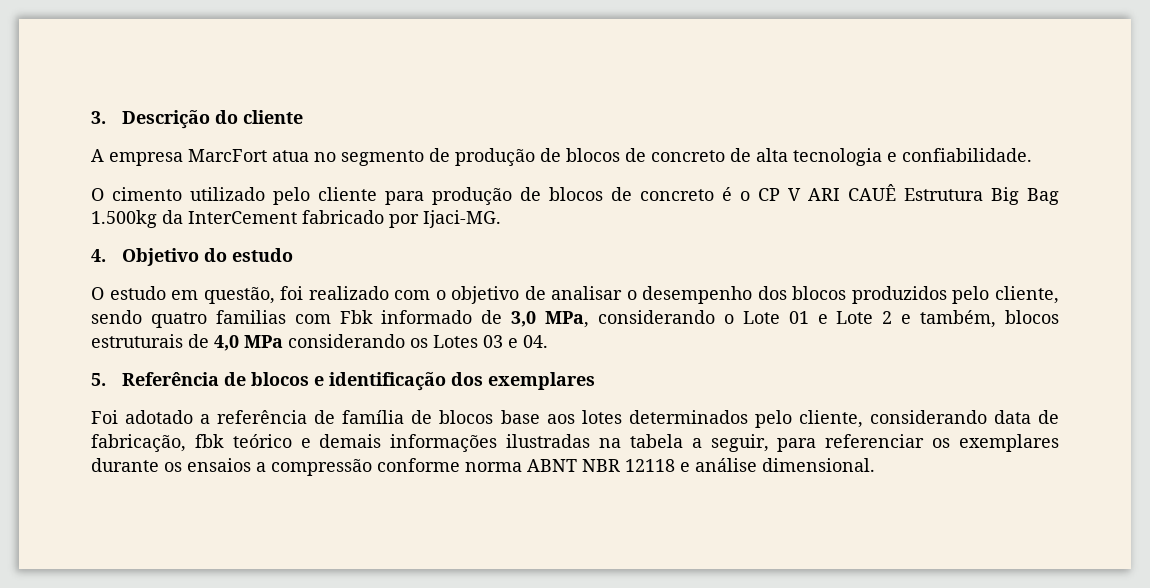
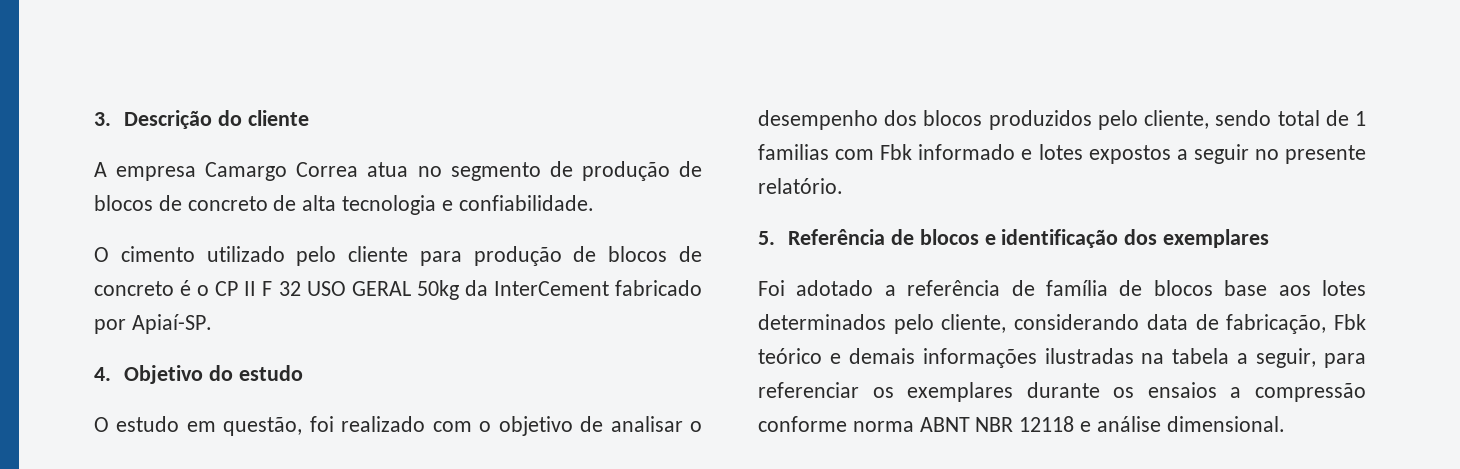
- A empresa MarcFort atua no segmento de produção de blocos de concreto de alta tecnologia e confiabilidade.
+ A empresa Camargo Correa atua no segmento de produção de blocos de concreto de alta tecnologia e confiabilidade.
- O cimento utilizado pelo cliente para produção de blocos de concreto é o CP V ARI CAUÊ Estrutura Big Bag 1.500kg da InterCement fabricado por Ijaci-MG.
+ O cimento utilizado pelo cliente para produção de blocos de concreto é o CP II F 32 USO GERAL 50kg da InterCement fabricado por Apiaí-SP.
- O estudo em questão, foi realizado com o objetivo de analisar o desempenho dos blocos produzidos pelo cliente, sendo quatro familias com Fbk informado de 3,0 MPa, considerando o Lote 01 e Lote 2 e também, blocos estruturais de 4,0 MPa considerando os Lotes 03 e 04.
+ O estudo em questão, foi realizado com o objetivo de analisar o desempenho dos blocos produzidos pelo cliente, sendo total de 1 familias com Fbk informado e lotes expostos a seguir no presente relatório.
- Foi adotado a referência de família de blocos base aos lotes determinados pelo cliente, considerando data de fabricação, fbk teórico e demais informações ilustradas na tabela a seguir, para referenciar os exemplares durante os ensaios a compressão conforme norma ABNT NBR 12118 e análise dimensional.
+ Foi adotado a referência de família de blocos base aos lotes determinados pelo cliente, considerando data de fabricação, Fbk teórico e demais informações ilustradas na tabela a seguir, para referenciar os exemplares durante os ensaios a compressão conforme norma ABNT NBR 12118 e análise dimensional.

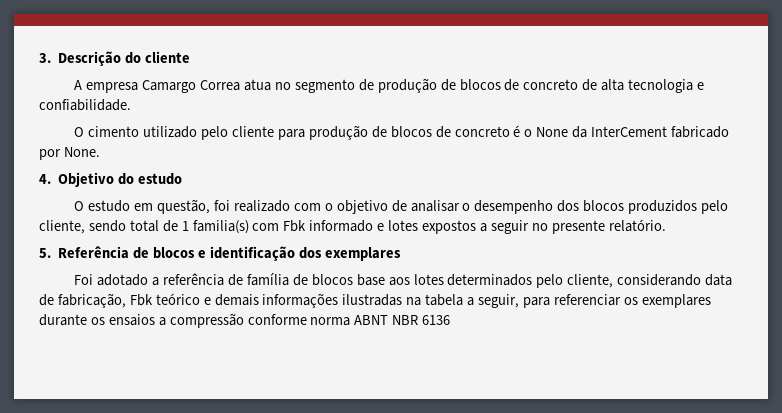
- O cimento utilizado pelo cliente para produção de blocos de concreto é o CP II F 32 USO GERAL 50kg da InterCement fabricado por Apiaí-SP.
+ O cimento utilizado pelo cliente para produção de blocos de concreto é o None da InterCement fabricado por None.
- O estudo em questão, foi realizado com o objetivo de analisar o desempenho dos blocos produzidos pelo cliente, sendo total de 1 familias com Fbk informado e lotes expostos a seguir no presente relatório.
+ O estudo em questão, foi realizado com o objetivo de analisar o desempenho dos blocos produzidos pelo cliente, sendo total de 1 familia(s) com Fbk informado e lotes expostos a seguir no presente relatório.
- Foi adotado a referência de família de blocos base aos lotes determinados pelo cliente, considerando data de fabricação, Fbk teórico e demais informações ilustradas na tabela a seguir, para referenciar os exemplares durante os ensaios a compressão conforme norma ABNT NBR 12118 e análise dimensional.
+ Foi adotado a referência de família de blocos base aos lotes determinados pelo cliente, considerando data de fabricação, Fbk teórico e demais informações ilustradas na tabela a seguir, para referenciar os exemplares durante os ensaios a compressão conforme norma ABNT NBR 6136

